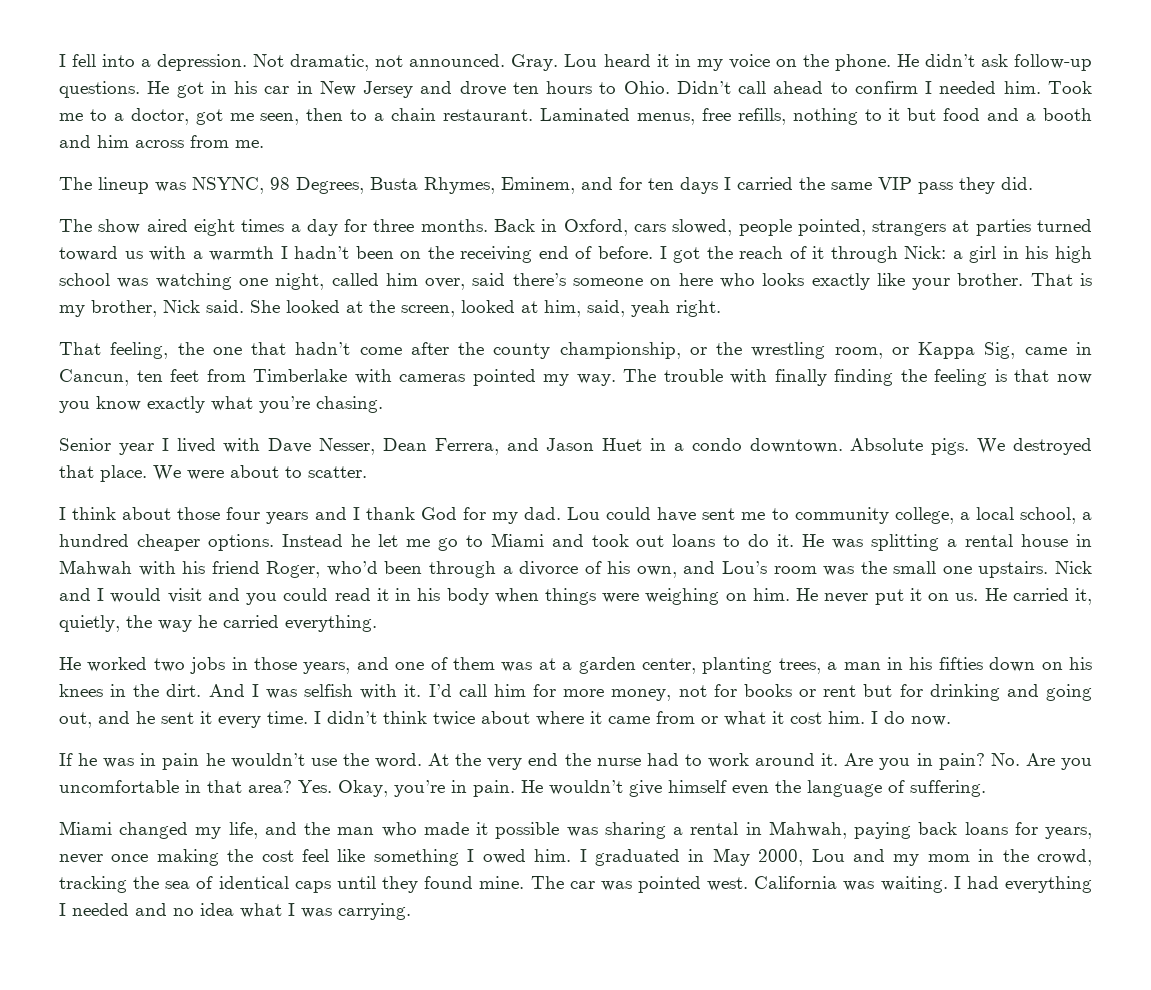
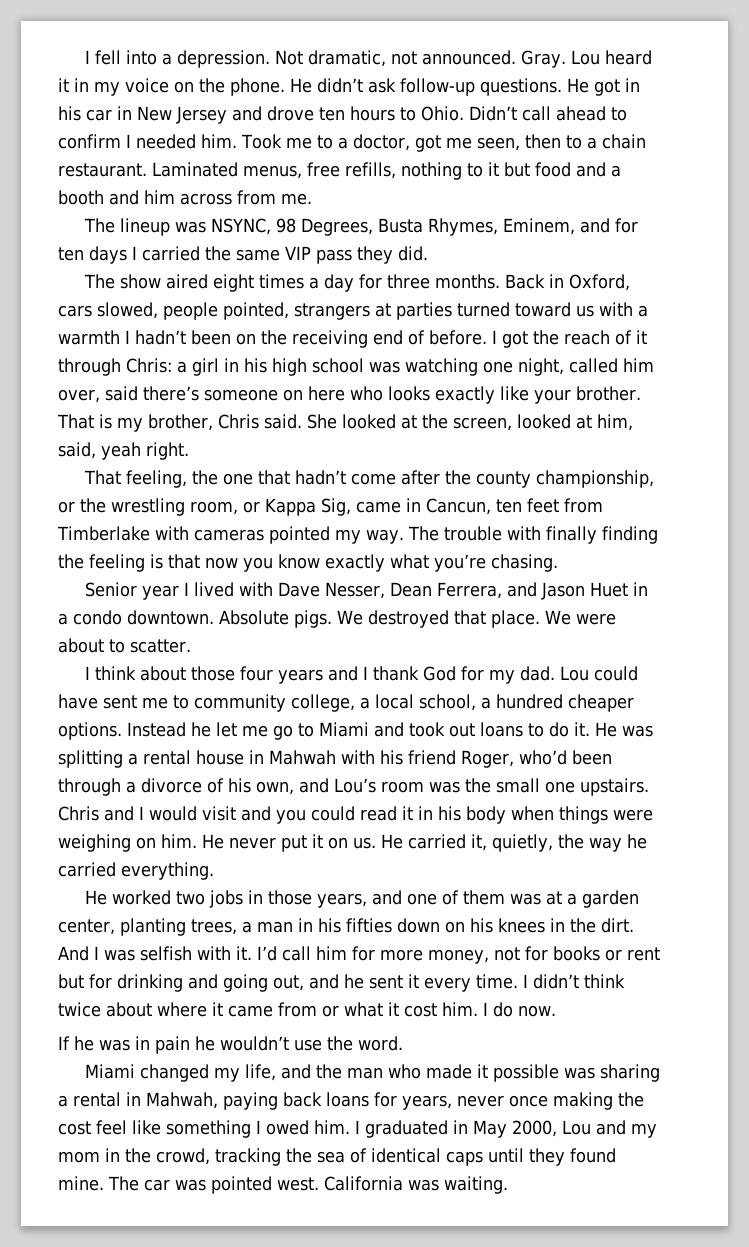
- I got the reach of it through Nick: a girl in his high school was watching one night, called him over, said there’s someone on here who looks exactly like your brother.
+ I got the reach of it through Chris: a girl in his high school was watching one night, called him over, said there’s someone on here who looks exactly like your brother.
- That is my brother, Nick said.
+ That is my brother, Chris said.
- Nick and I would visit and you could read it in his body when things were weighing on him.
+ Chris and I would visit and you could read it in his body when things were weighing on him.
- At the very end the nurse had to work around it. Are you in pain? No. Are you uncomfortable in that area? Yes. Okay, you’re in pain. He wouldn’t give himself even the language of suffering.
- I had everything I needed and no idea what I was carrying.

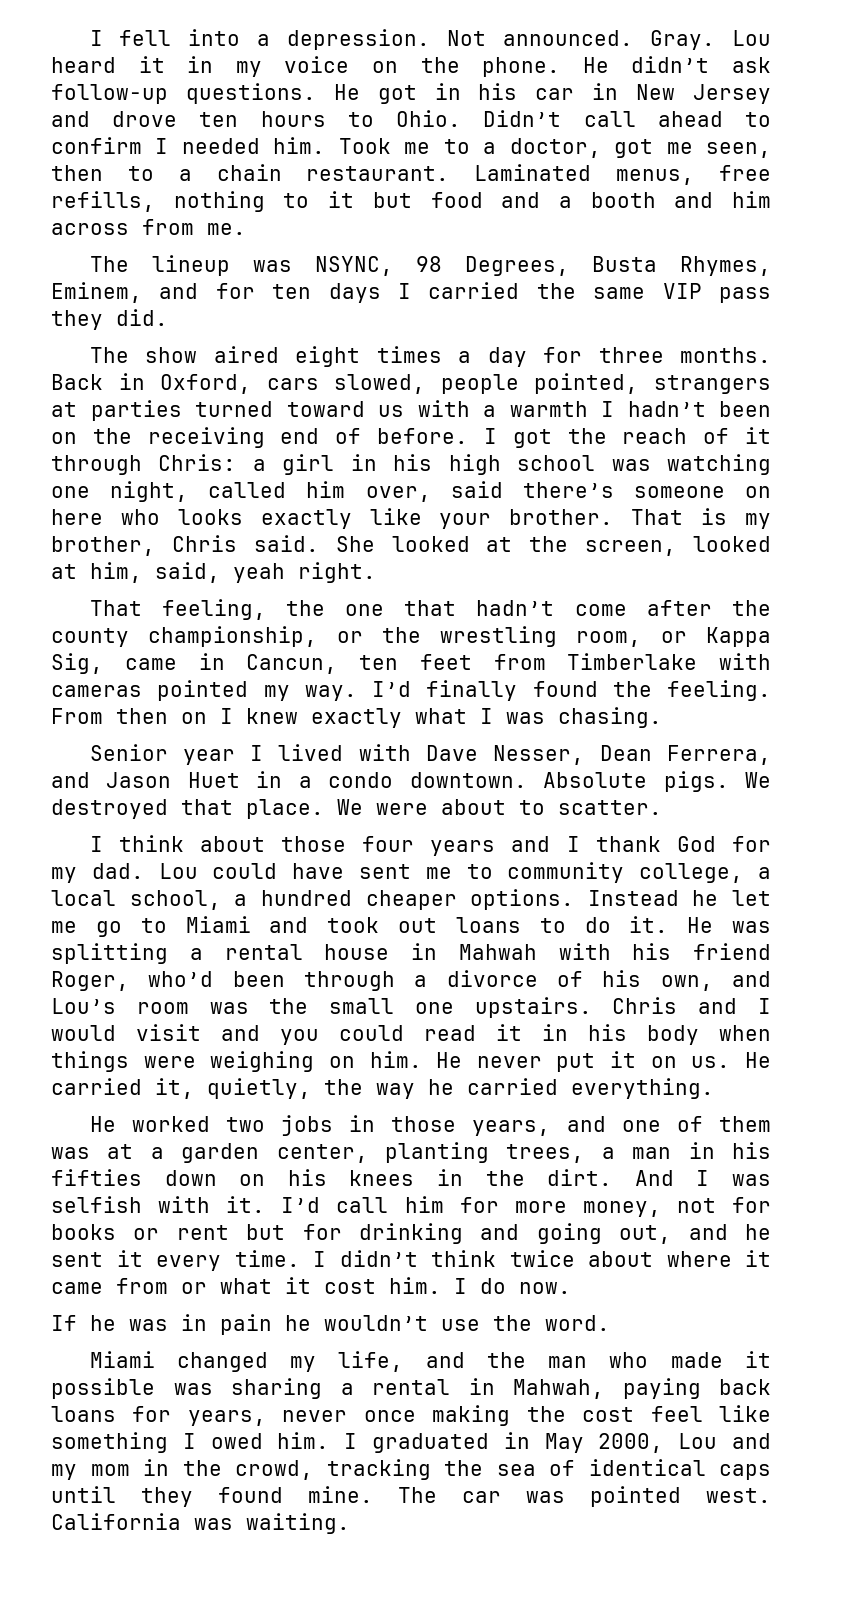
- Not dramatic, not announced.
+ Not announced.
- The trouble with finally finding the feeling is that now you know exactly what you’re chasing.
+ I’d finally found the feeling. From then on I knew exactly what I was chasing.

